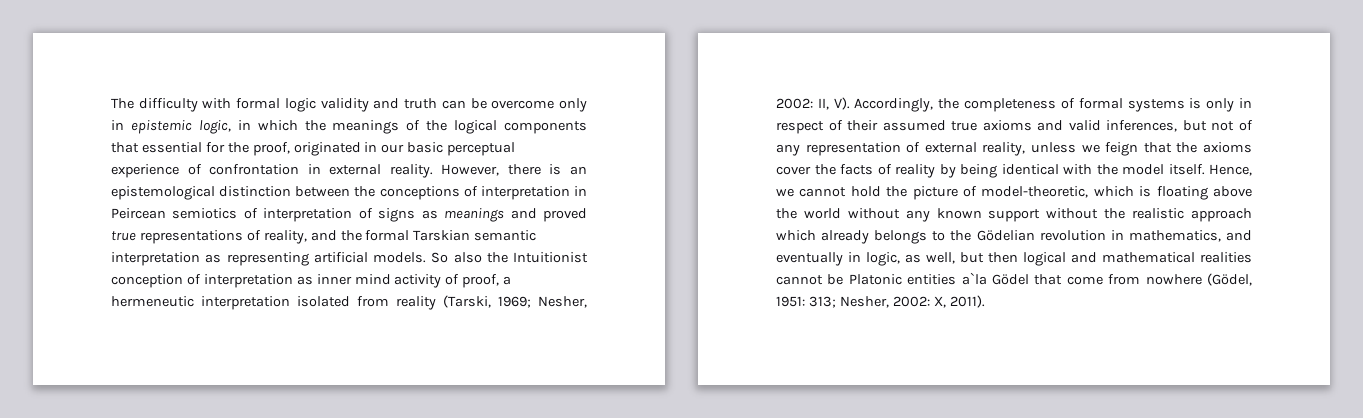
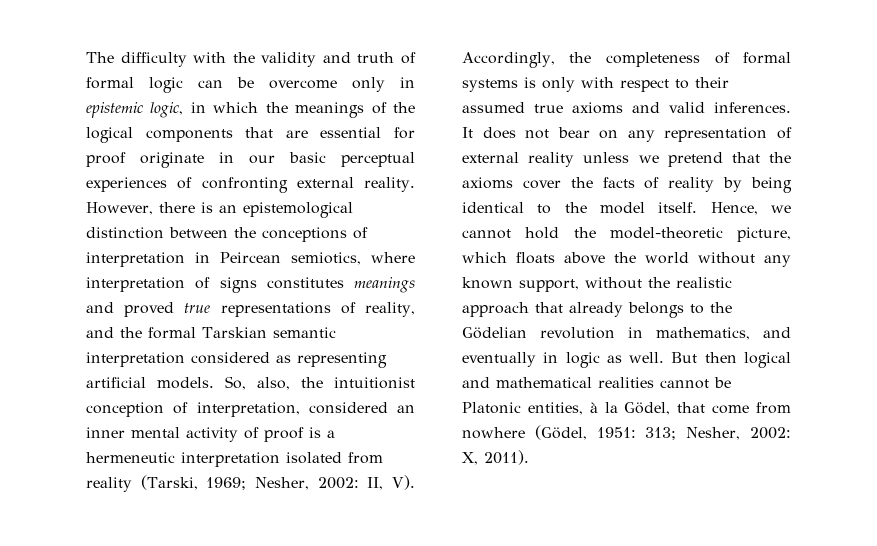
- The difficulty with formal logic validity and truth can be overcome only in epistemic logic, in which the meanings of the logical components that essential for the proof, originated in our basic perceptual experience of confrontation in external reality.
+ The difficulty with the validity and truth of formal logic can be overcome only in epistemic logic, in which the meanings of the logical components that are essential for proof originate in our basic perceptual experiences of confronting external reality.
- However, there is an epistemological distinction between the conceptions of interpretation in Peircean semiotics of interpretation of signs as meanings and proved true representations of reality, and the formal Tarskian semantic interpretation as representing artificial models.
+ However, there is an epistemological distinction between the conceptions of interpretation in Peircean semiotics, where interpretation of signs constitutes meanings and proved true representations of reality, and the formal Tarskian semantic interpretation considered as representing artificial models.
- So also the Intuitionist conception of interpretation as inner mind activity of proof, a hermeneutic interpretation isolated from reality (Tarski, 1969; Nesher, 2002: II, V). Accordingly, the completeness of formal systems is only in respect of their assumed true axioms and valid inferences, but not of any representation of external reality, unless we feign that the axioms cover the facts of reality by being identical with the model itself.
+ So, also, the intuitionist conception of interpretation, considered an inner mental activity of proof is a hermeneutic interpretation isolated from reality (Tarski, 1969; Nesher, 2002: II, V). Accordingly, the completeness of formal systems is only with respect to their assumed true axioms and valid inferences. It does not bear on any representation of external reality unless we pretend that the axioms cover the facts of reality by being identical to the model itself.
- Hence, we cannot hold the picture of model-theoretic, which is floating above the world without any known support without the realistic approach which already belongs to the Gödelian revolution in mathematics, and eventually in logic, as well, but then logical and mathematical realities cannot be Platonic entities a`la Gödel that come from nowhere (Gödel, 1951: 313; Nesher, 2002: X, 2011).
+ Hence, we cannot hold the model-theoretic picture, which floats above the world without any known support, without the realistic approach that already belongs to the Gödelian revolution in mathematics, and eventually in logic as well. But then logical and mathematical realities cannot be Platonic entities, à la Gödel, that come from nowhere (Gödel, 1951: 313; Nesher, 2002: X, 2011).

